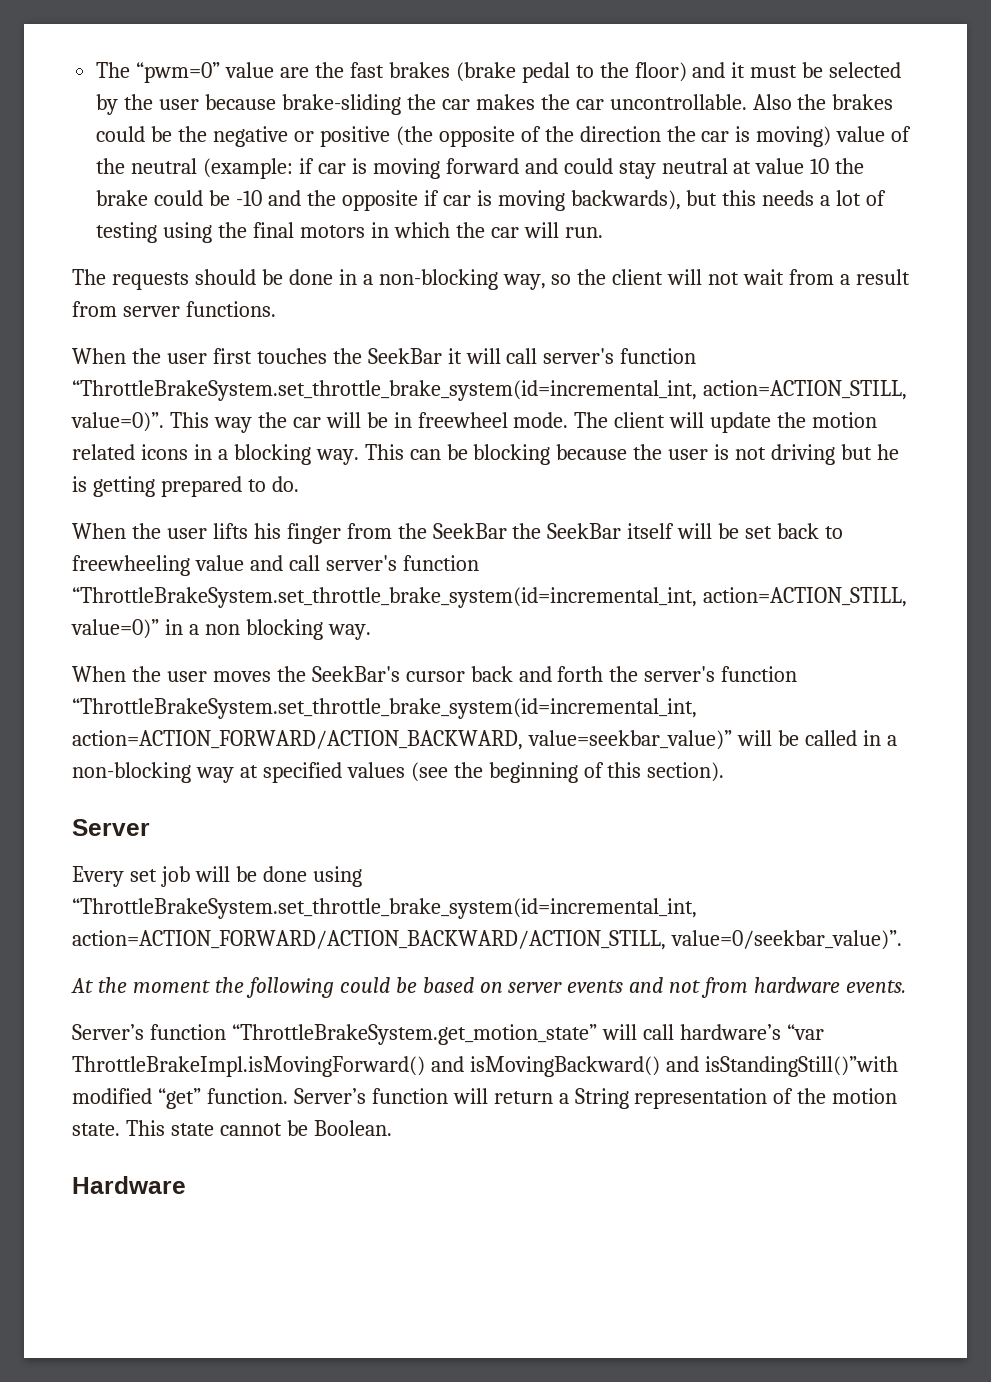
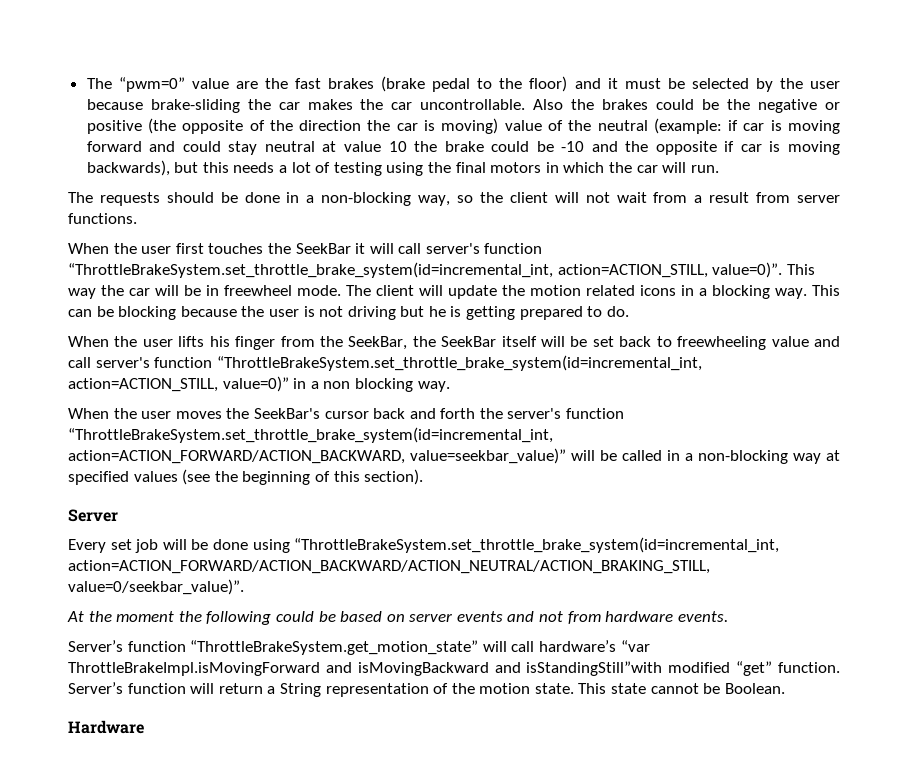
- When the user lifts his finger from the SeekBar the SeekBar itself will be set back to freewheeling value and call server's function “ThrottleBrakeSystem.set_throttle_brake_system(id=incremental_int, action=ACTION_STILL, value=0)” in a non blocking way.
+ When the user lifts his finger from the SeekBar, the SeekBar itself will be set back to freewheeling value and call server's function “ThrottleBrakeSystem.set_throttle_brake_system(id=incremental_int, action=ACTION_STILL, value=0)” in a non blocking way.
- Every set job will be done using “ThrottleBrakeSystem.set_throttle_brake_system(id=incremental_int, action=ACTION_FORWARD/ACTION_BACKWARD/ACTION_STILL, value=0/seekbar_value)”.
+ Every set job will be done using “ThrottleBrakeSystem.set_throttle_brake_system(id=incremental_int, action=ACTION_FORWARD/ACTION_BACKWARD/ACTION_NEUTRAL/ACTION_BRAKING_STILL, value=0/seekbar_value)”.
- Server’s function “ThrottleBrakeSystem.get_motion_state” will call hardware’s “var ThrottleBrakeImpl.isMovingForward() and isMovingBackward() and isStandingStill()”with modified “get” function.
+ Server’s function “ThrottleBrakeSystem.get_motion_state” will call hardware’s “var ThrottleBrakeImpl.isMovingForward and isMovingBackward and isStandingStill”with modified “get” function.

